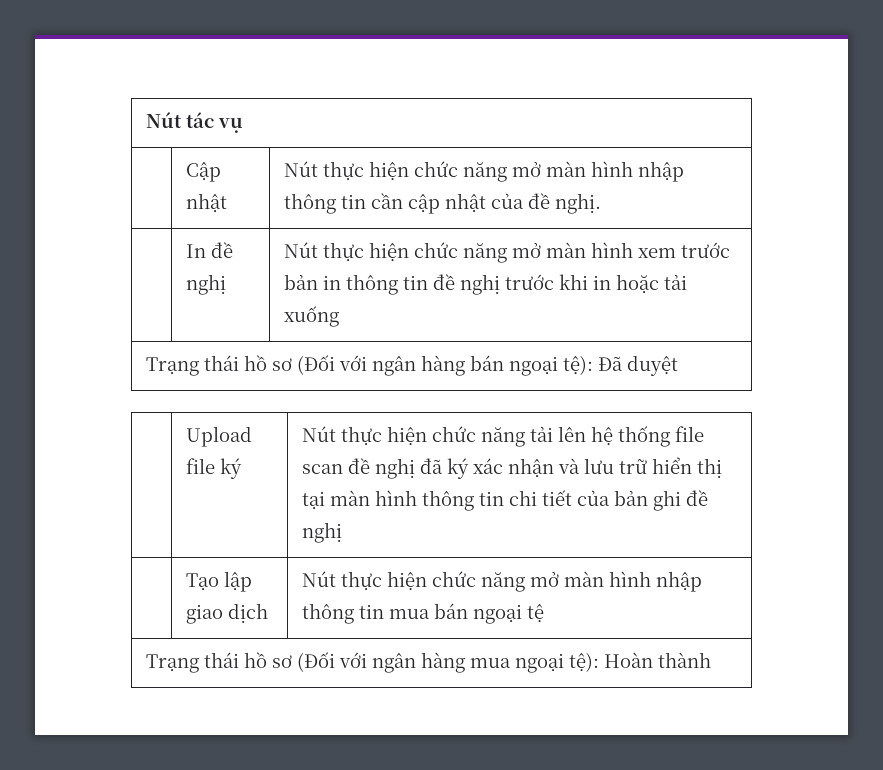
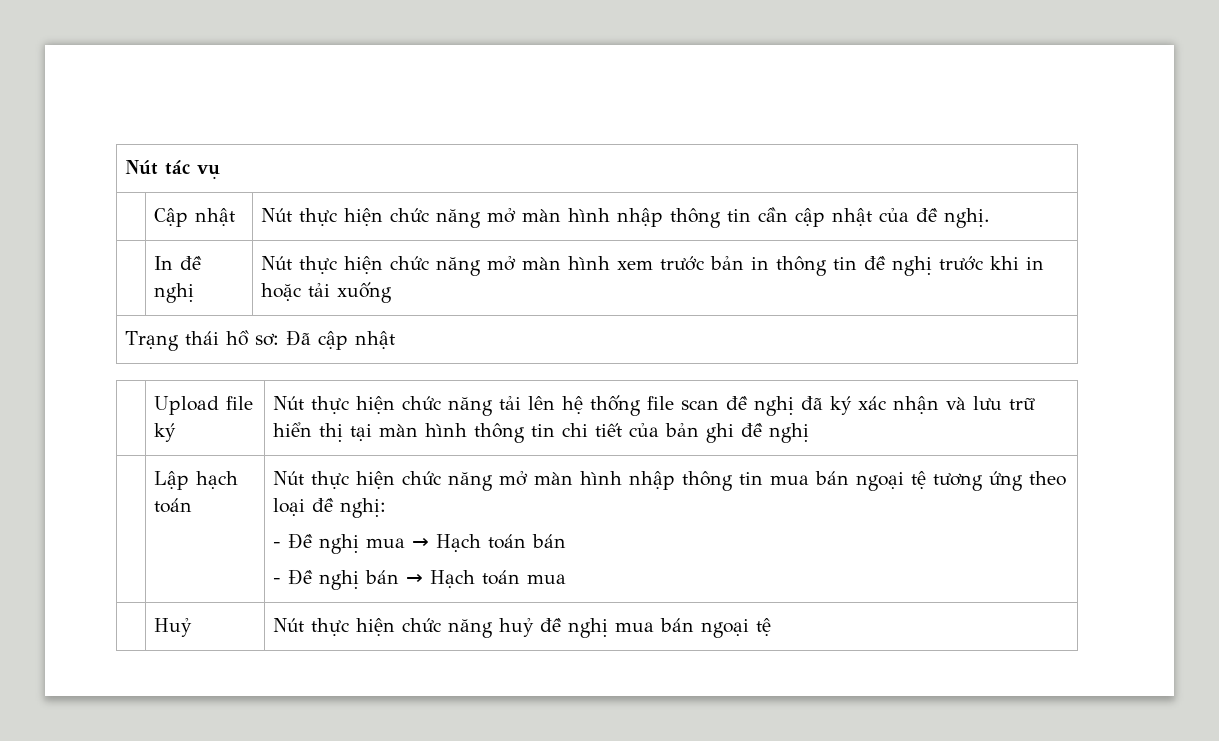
- Trạng thái hồ sơ (Đối với ngân hàng bán ngoại tệ): Đã duyệt
+ Trạng thái hồ sơ: Đã cập nhật
- | Tạo lập giao dịch | Nút thực hiện chức năng mở màn hình nhập thông tin mua bán ngoại tệ
- Trạng thái hồ sơ (Đối với ngân hàng mua ngoại tệ): Hoàn thành
+ | Lập hạch toán | Nút thực hiện chức năng mở màn hình nhập thông tin mua bán ngoại tệ tương ứng theo loại đề nghị:
+ - Đề nghị mua → Hạch toán bán
+ - Đề nghị bán → Hạch toán mua
+ | Huỷ | Nút thực hiện chức năng huỷ đề nghị mua bán ngoại tệ

